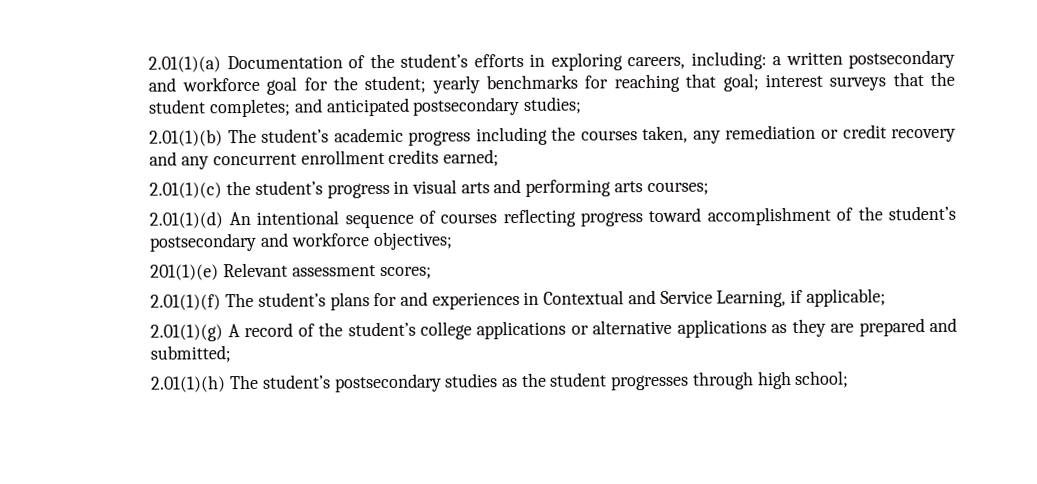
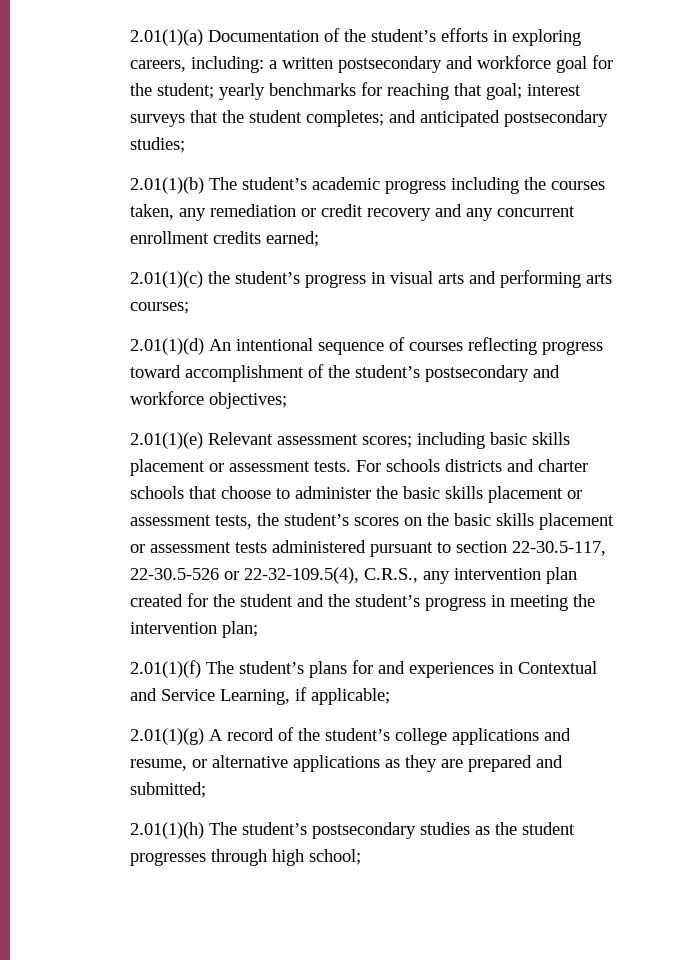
- 201(1)(e) Relevant assessment scores;
+ 2.01(1)(e) Relevant assessment scores; including basic skills placement or assessment tests. For schools districts and charter schools that choose to administer the basic skills placement or assessment tests, the student’s scores on the basic skills placement or assessment tests administered pursuant to section 22-30.5-117, 22-30.5-526 or 22-32-109.5(4), C.R.S., any intervention plan created for the student and the student’s progress in meeting the intervention plan;
- 2.01(1)(g) A record of the student’s college applications or alternative applications as they are prepared and submitted;
+ 2.01(1)(g) A record of the student’s college applications and resume, or alternative applications as they are prepared and submitted;

